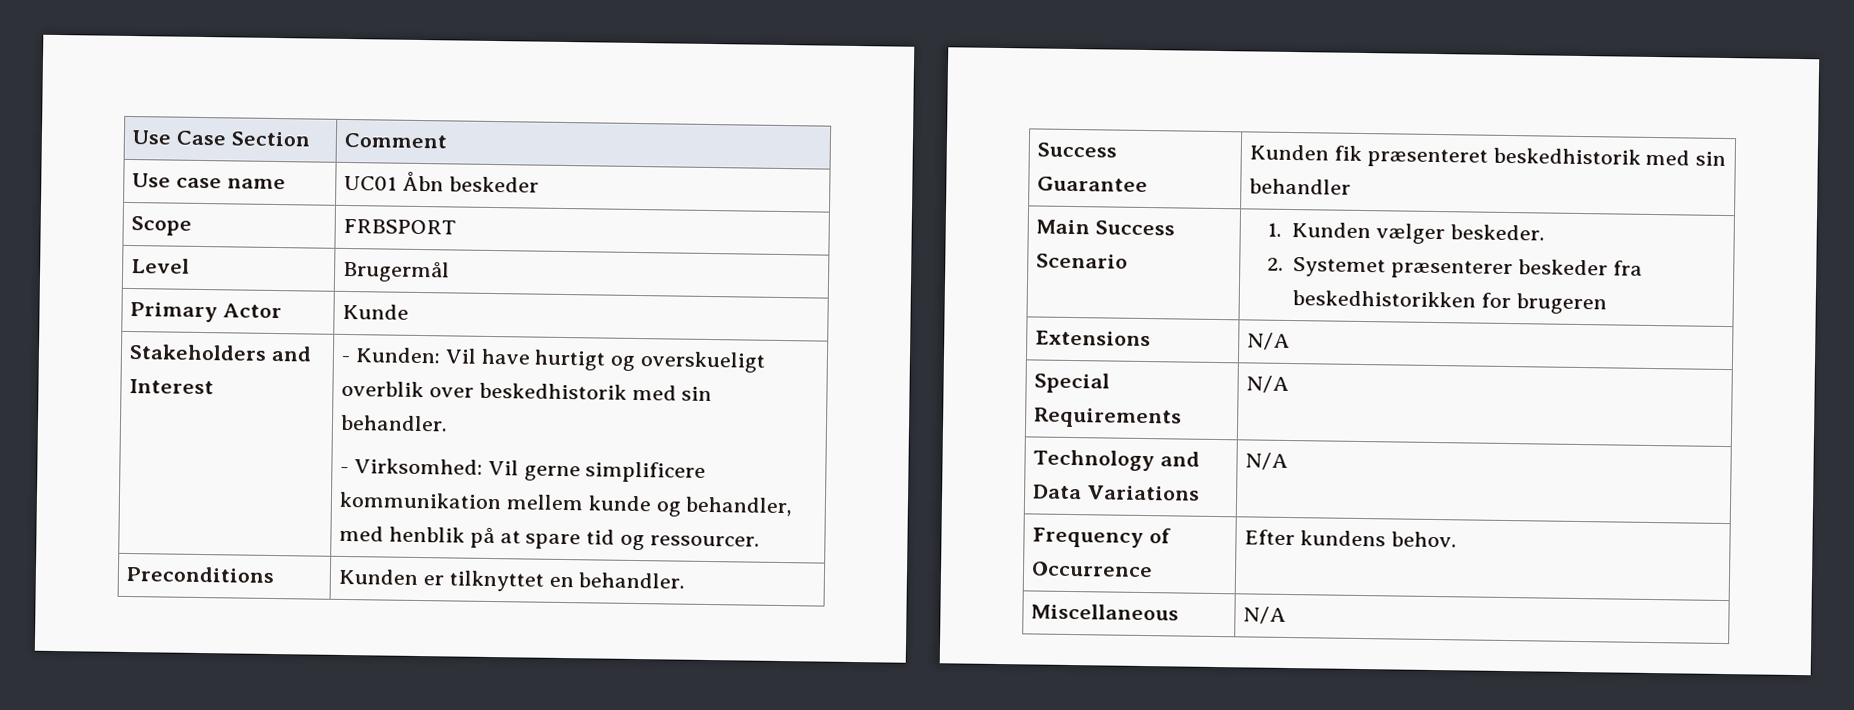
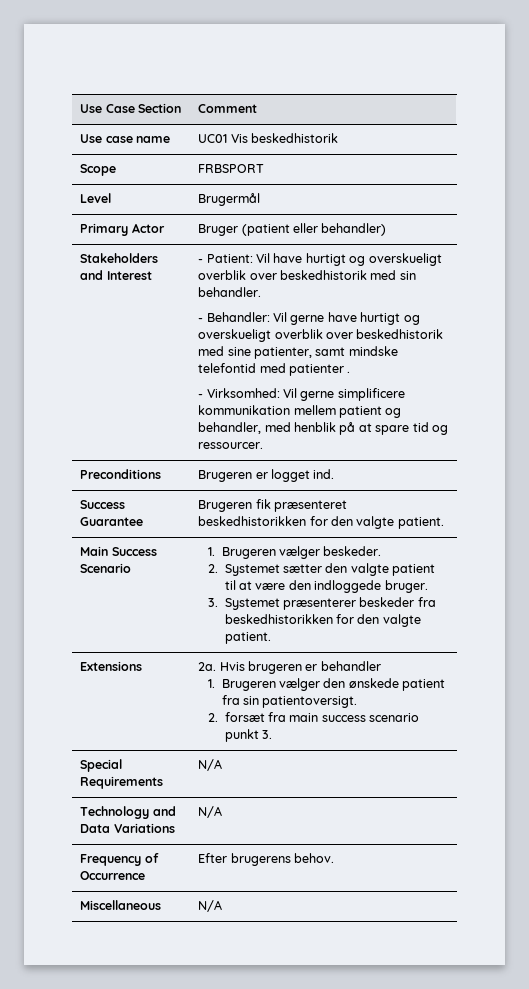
- Use case name | UC01 Åbn beskeder
+ Use case name | UC01 Vis beskedhistorik
- Primary Actor | Kunde
+ Primary Actor | Bruger (patient eller behandler)
- - Kunden: Vil have hurtigt og overskueligt overblik over beskedhistorik med sin behandler.
+ - Patient: Vil have hurtigt og overskueligt overblik over beskedhistorik med sin behandler.
+ - Behandler: Vil gerne have hurtigt og overskueligt overblik over beskedhistorik med sine patienter, samt mindske telefontid med patienter .
- - Virksomhed: Vil gerne simplificere kommunikation mellem kunde og behandler, med henblik på at spare tid og ressourcer.
+ - Virksomhed: Vil gerne simplificere kommunikation mellem patient og behandler, med henblik på at spare tid og ressourcer.
- Preconditions | Kunden er tilknyttet en behandler.
+ Preconditions | Brugeren er logget ind.
- Success Guarantee | Kunden fik præsenteret beskedhistorik med sin behandler
+ Success Guarantee | Brugeren fik præsenteret beskedhistorikken for den valgte patient.
- Main Success Scenario | 1. Kunden vælger beskeder.
- 2. Systemet præsenterer beskeder fra beskedhistorikken for brugeren
- Extensions | N/A
+ Main Success Scenario | 1. Brugeren vælger beskeder.
+ 2. Systemet sætter den valgte patient til at være den indloggede bruger.
+ 3. Systemet præsenterer beskeder fra beskedhistorikken for den valgte patient.
+ Extensions | 2a. Hvis brugeren er behandler
+ 1. Brugeren vælger den ønskede patient fra sin patientoversigt.
+ 2. forsæt fra main success scenario punkt 3.
- Frequency of Occurrence | Efter kundens behov.
+ Frequency of Occurrence | Efter brugerens behov.

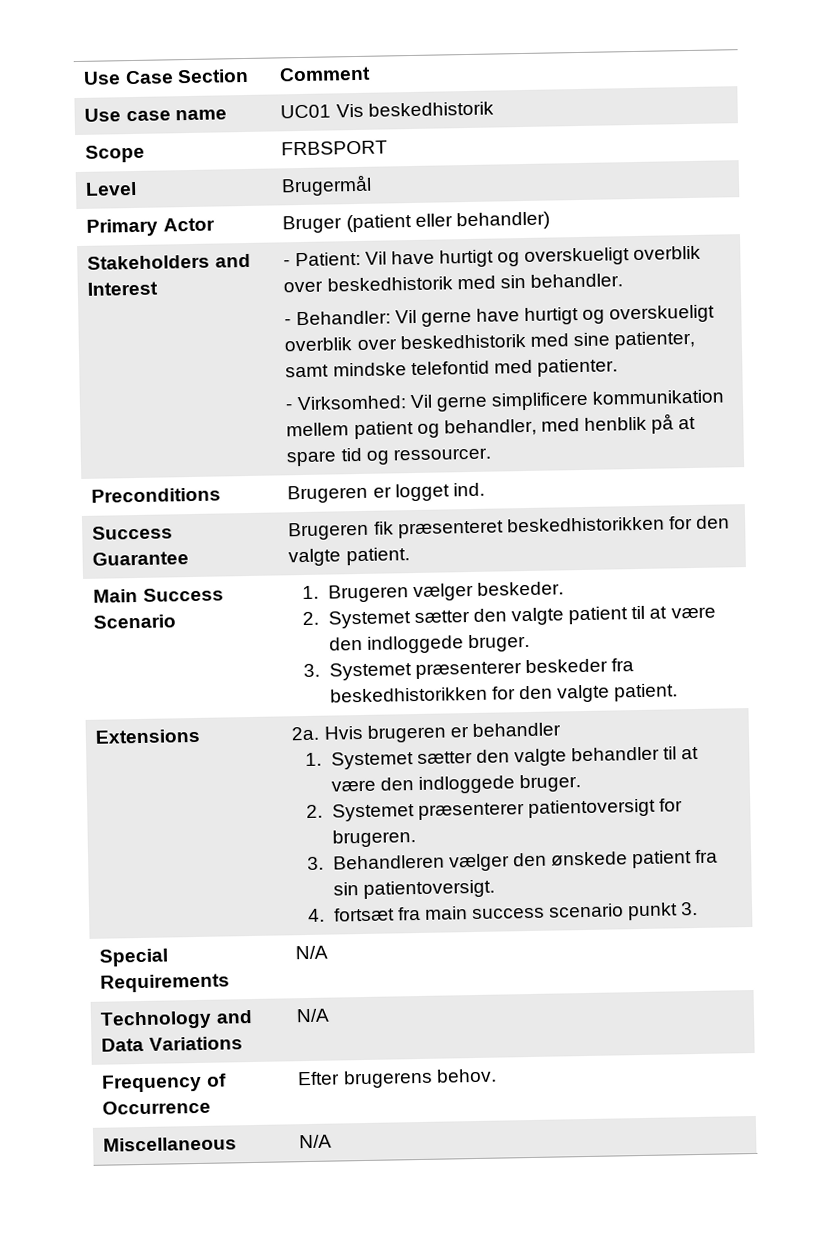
- - Behandler: Vil gerne have hurtigt og overskueligt overblik over beskedhistorik med sine patienter, samt mindske telefontid med patienter .
+ - Behandler: Vil gerne have hurtigt og overskueligt overblik over beskedhistorik med sine patienter, samt mindske telefontid med patienter.
- 1. Brugeren vælger den ønskede patient fra sin patientoversigt.
+ 1. Systemet sætter den valgte behandler til at være den indloggede bruger.
+ 2. Systemet præsenterer patientoversigt for brugeren.
+ 3. Behandleren vælger den ønskede patient fra sin patientoversigt.
- 2. forsæt fra main success scenario punkt 3.
+ 4. fortsæt fra main success scenario punkt 3.

